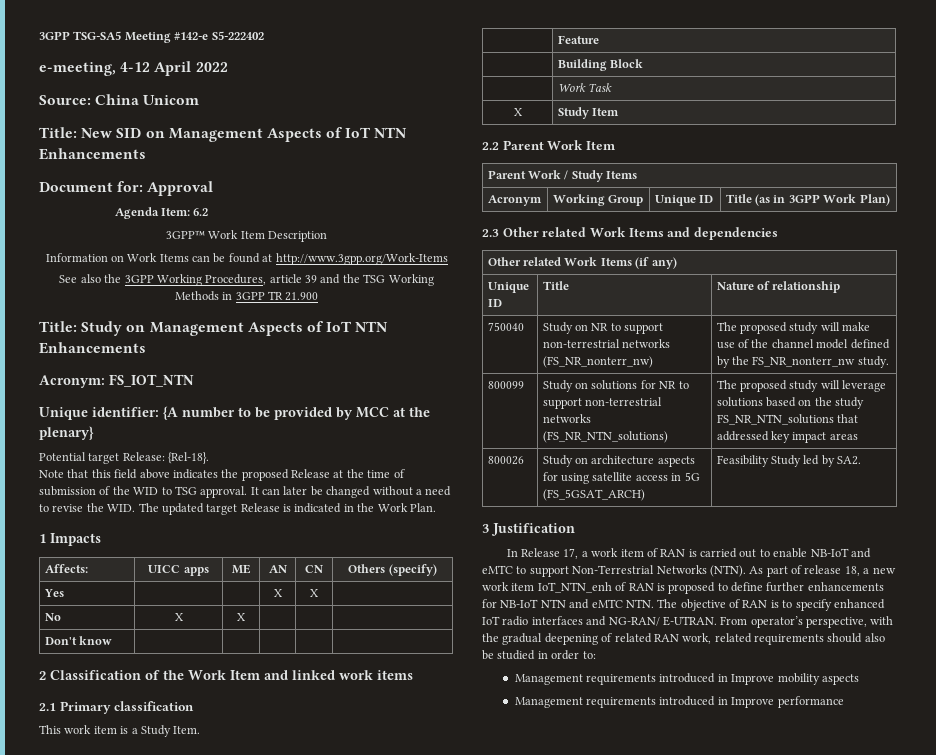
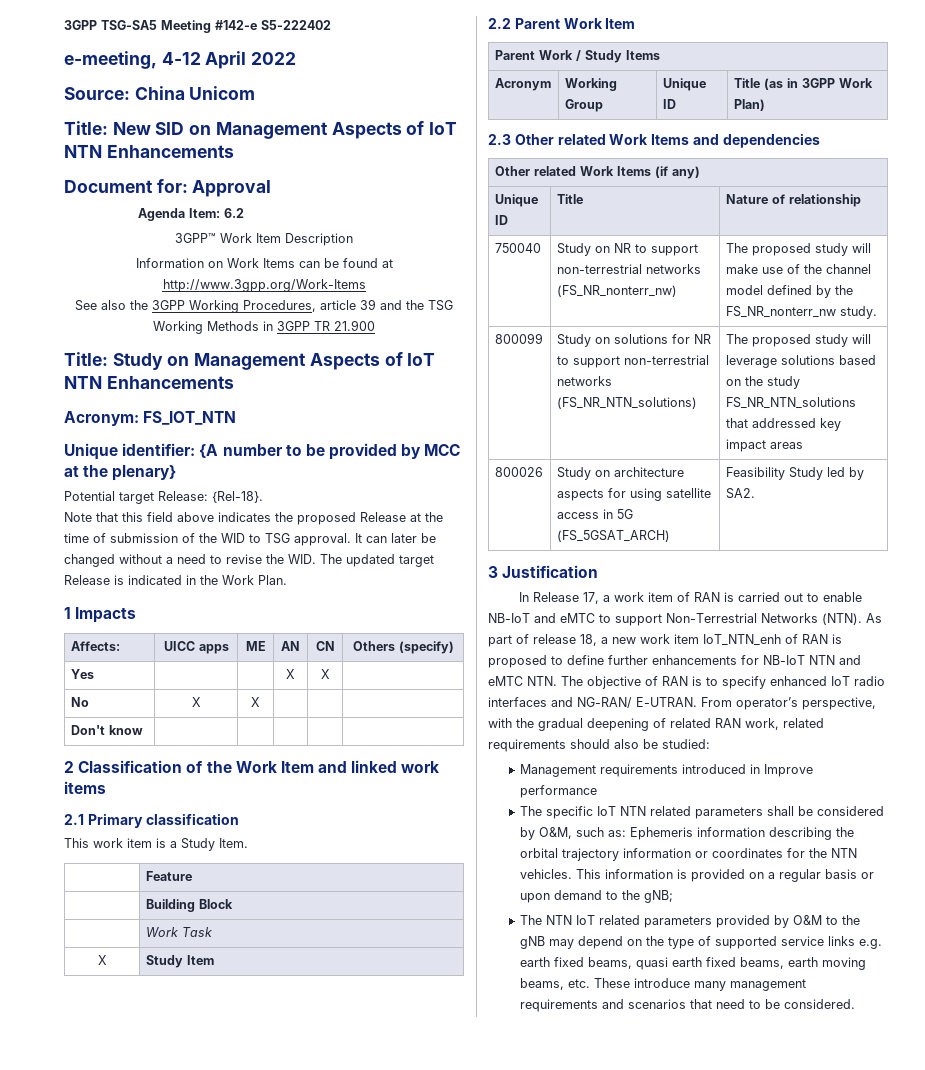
- From operator’s perspective, with the gradual deepening of related RAN work, related requirements should also be studied in order to:
- Management requirements introduced in Improve mobility aspects
+ From operator’s perspective, with the gradual deepening of related RAN work, related requirements should also be studied:
+ The specific IoT NTN related parameters shall be considered by O&M, such as: Ephemeris information describing the orbital trajectory information or coordinates for the NTN vehicles. This information is provided on a regular basis or upon demand to the gNB;
+ The NTN IoT related parameters provided by O&M to the gNB may depend on the type of supported service links e.g. earth fixed beams, quasi earth fixed beams, earth moving beams, etc. These introduce many management requirements and scenarios that need to be considered.

